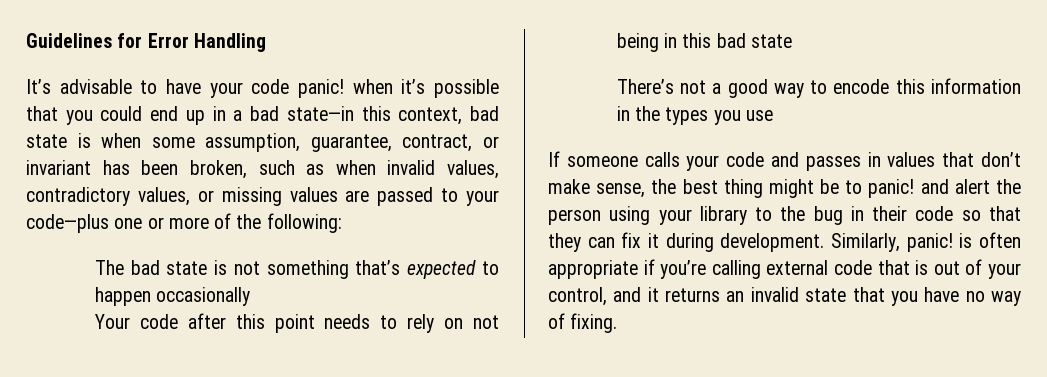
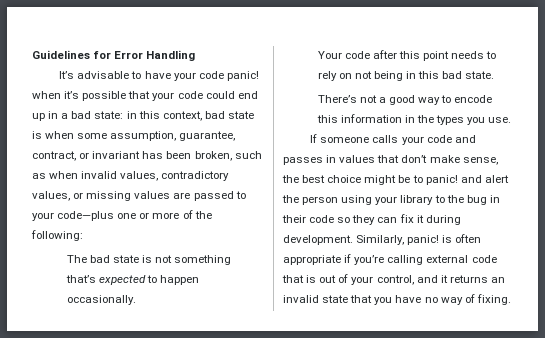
- It’s advisable to have your code panic! when it’s possible that you could end up in a bad state—in this context, bad state is when some assumption, guarantee, contract, or invariant has been broken, such as when invalid values, contradictory values, or missing values are passed to your code—plus one or more of the following:
+ It’s advisable to have your code panic! when it’s possible that your code could end up in a bad state: in this context, bad state is when some assumption, guarantee, contract, or invariant has been broken, such as when invalid values, contradictory values, or missing values are passed to your code—plus one or more of the following:
- The bad state is not something that’s expected to happen occasionally
+ The bad state is not something that’s expected to happen occasionally.
- Your code after this point needs to rely on not being in this bad state
+ Your code after this point needs to rely on not being in this bad state.
- There’s not a good way to encode this information in the types you use
+ There’s not a good way to encode this information in the types you use.
- If someone calls your code and passes in values that don’t make sense, the best thing might be to panic! and alert the person using your library to the bug in their code so that they can fix it during development.
+ If someone calls your code and passes in values that don’t make sense, the best choice might be to panic! and alert the person using your library to the bug in their code so they can fix it during development.

